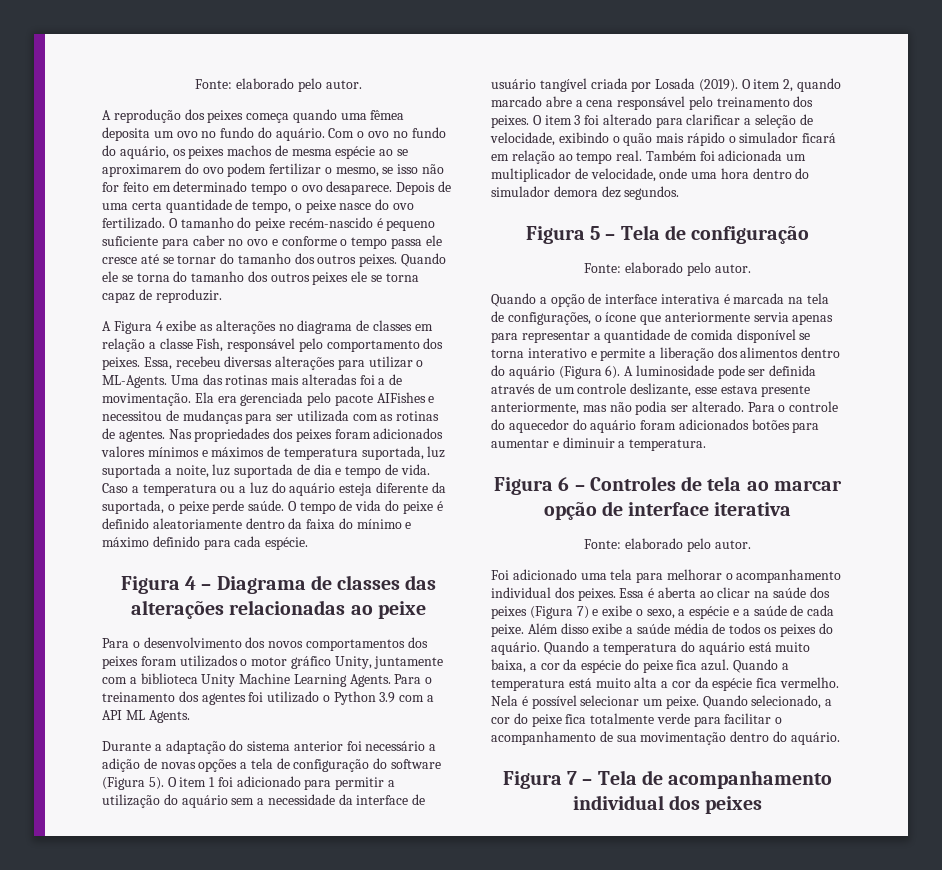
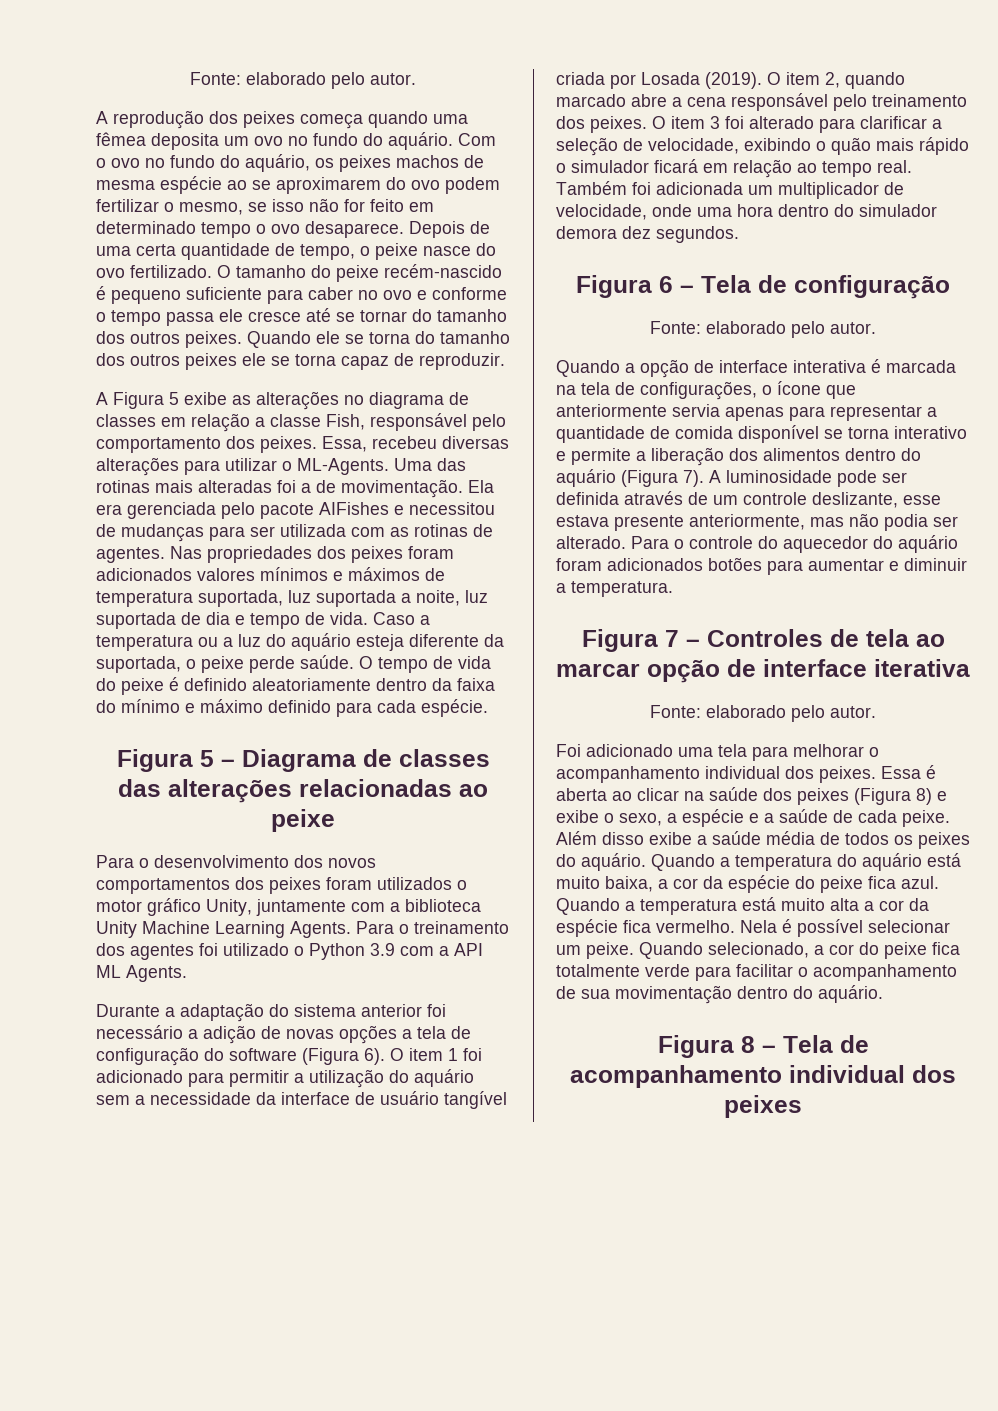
- A Figura 4 exibe as alterações no diagrama de classes em relação a classe Fish, responsável pelo comportamento dos peixes.
+ A Figura 5 exibe as alterações no diagrama de classes em relação a classe Fish, responsável pelo comportamento dos peixes.
- Figura 4 – Diagrama de classes das alterações relacionadas ao peixe
+ Figura 5 – Diagrama de classes das alterações relacionadas ao peixe
- Durante a adaptação do sistema anterior foi necessário a adição de novas opções a tela de configuração do software (Figura 5).
+ Durante a adaptação do sistema anterior foi necessário a adição de novas opções a tela de configuração do software (Figura 6).
- Figura 5 – Tela de configuração
+ Figura 6 – Tela de configuração
- Quando a opção de interface interativa é marcada na tela de configurações, o ícone que anteriormente servia apenas para representar a quantidade de comida disponível se torna interativo e permite a liberação dos alimentos dentro do aquário (Figura 6).
+ Quando a opção de interface interativa é marcada na tela de configurações, o ícone que anteriormente servia apenas para representar a quantidade de comida disponível se torna interativo e permite a liberação dos alimentos dentro do aquário (Figura 7).
- Figura 6 – Controles de tela ao marcar opção de interface iterativa
+ Figura 7 – Controles de tela ao marcar opção de interface iterativa
- Essa é aberta ao clicar na saúde dos peixes (Figura 7) e exibe o sexo, a espécie e a saúde de cada peixe.
+ Essa é aberta ao clicar na saúde dos peixes (Figura 8) e exibe o sexo, a espécie e a saúde de cada peixe.
- Figura 7 – Tela de acompanhamento individual dos peixes
+ Figura 8 – Tela de acompanhamento individual dos peixes

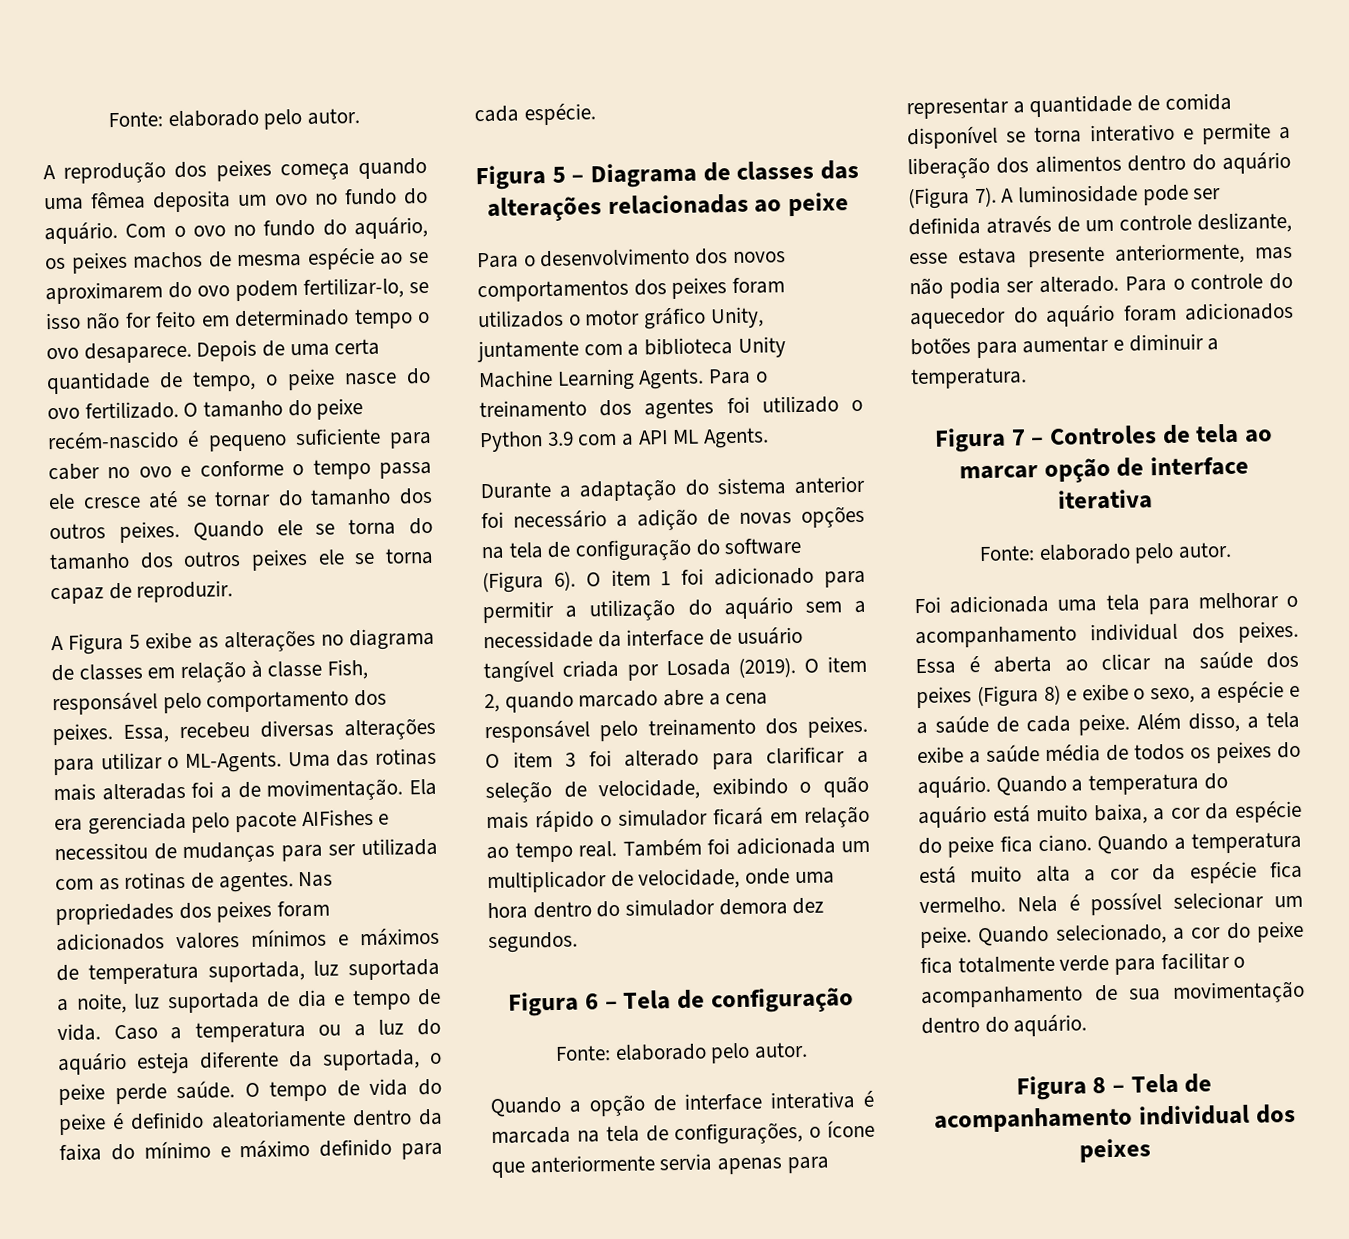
- Com o ovo no fundo do aquário, os peixes machos de mesma espécie ao se aproximarem do ovo podem fertilizar o mesmo, se isso não for feito em determinado tempo o ovo desaparece.
+ Com o ovo no fundo do aquário, os peixes machos de mesma espécie ao se aproximarem do ovo podem fertilizar-lo, se isso não for feito em determinado tempo o ovo desaparece.
- A Figura 5 exibe as alterações no diagrama de classes em relação a classe Fish, responsável pelo comportamento dos peixes.
+ A Figura 5 exibe as alterações no diagrama de classes em relação à classe Fish, responsável pelo comportamento dos peixes.
- Durante a adaptação do sistema anterior foi necessário a adição de novas opções a tela de configuração do software (Figura 6).
+ Durante a adaptação do sistema anterior foi necessário a adição de novas opções na tela de configuração do software (Figura 6).
- Foi adicionado uma tela para melhorar o acompanhamento individual dos peixes.
+ Foi adicionada uma tela para melhorar o acompanhamento individual dos peixes.
- Além disso exibe a saúde média de todos os peixes do aquário.
+ Além disso, a tela exibe a saúde média de todos os peixes do aquário.
- Quando a temperatura do aquário está muito baixa, a cor da espécie do peixe fica azul.
+ Quando a temperatura do aquário está muito baixa, a cor da espécie do peixe fica ciano.

